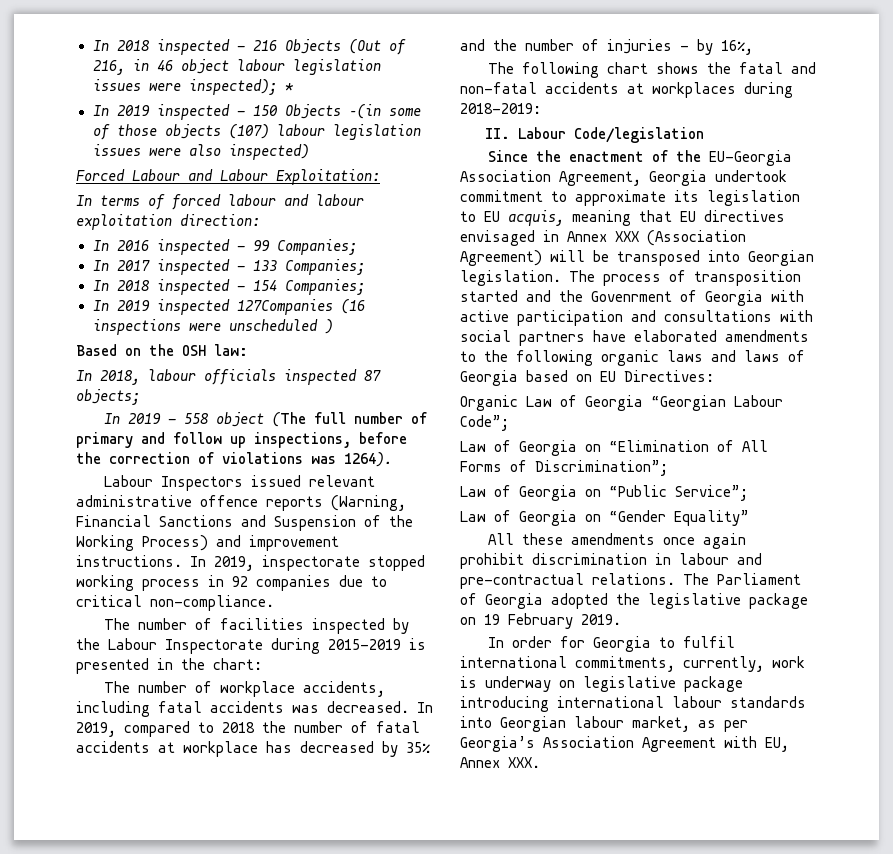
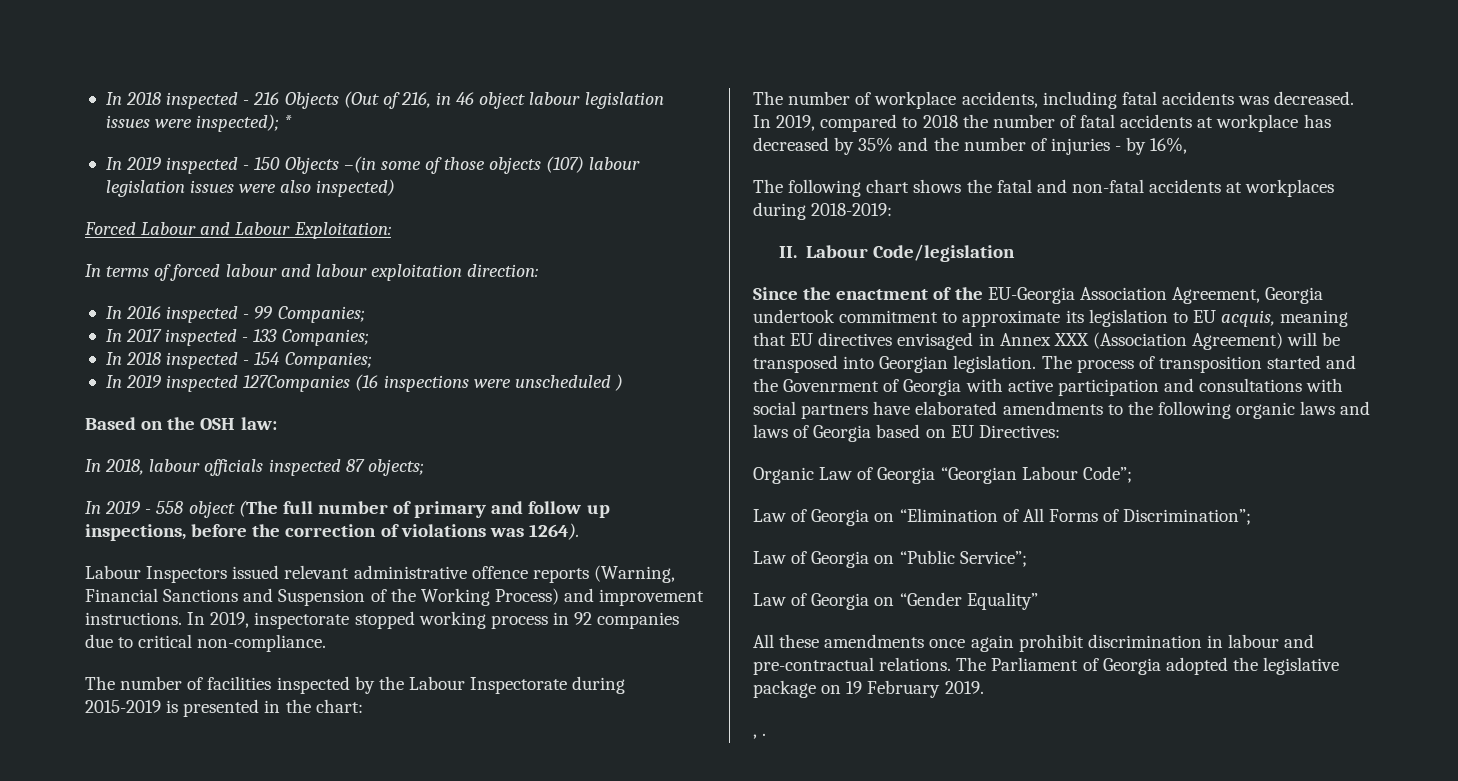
- In order for Georgia to fulfil international commitments, currently, work is underway on legislative package introducing international labour standards into Georgian labour market, as per Georgia’s Association Agreement with EU, Annex XXX.
+ , .

